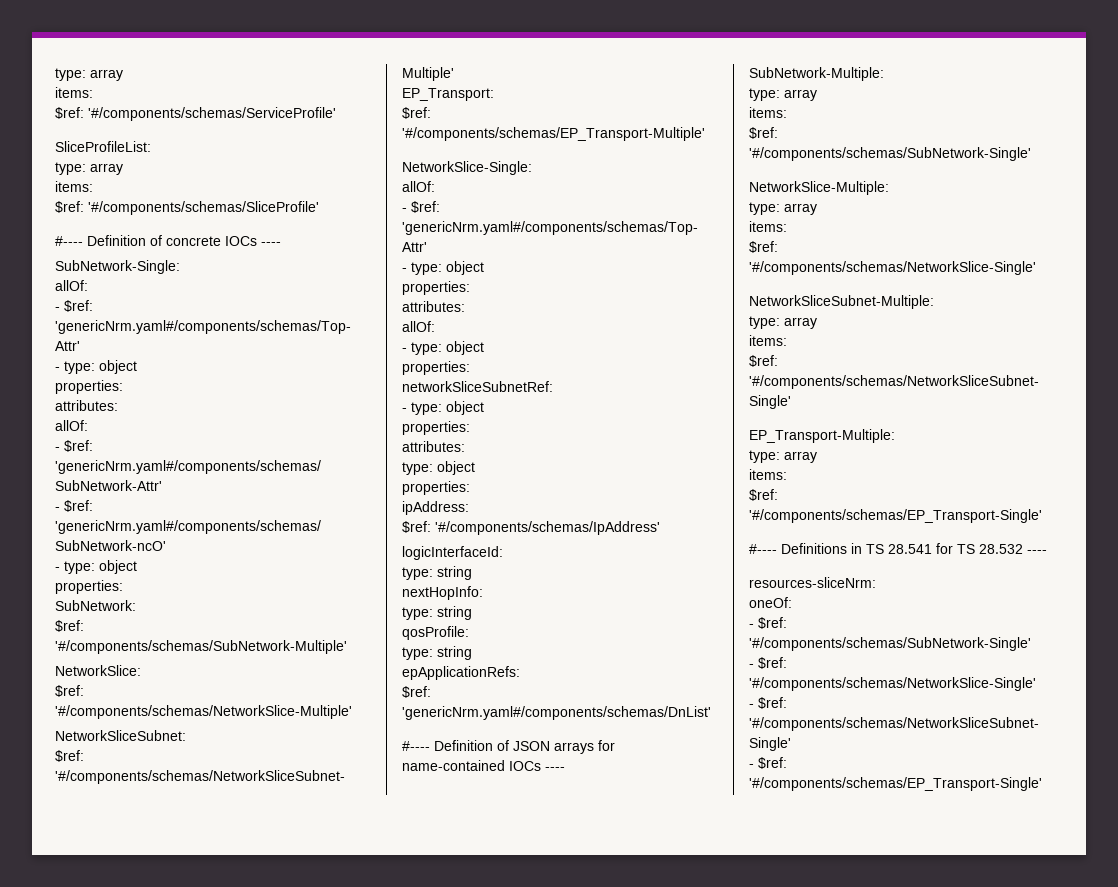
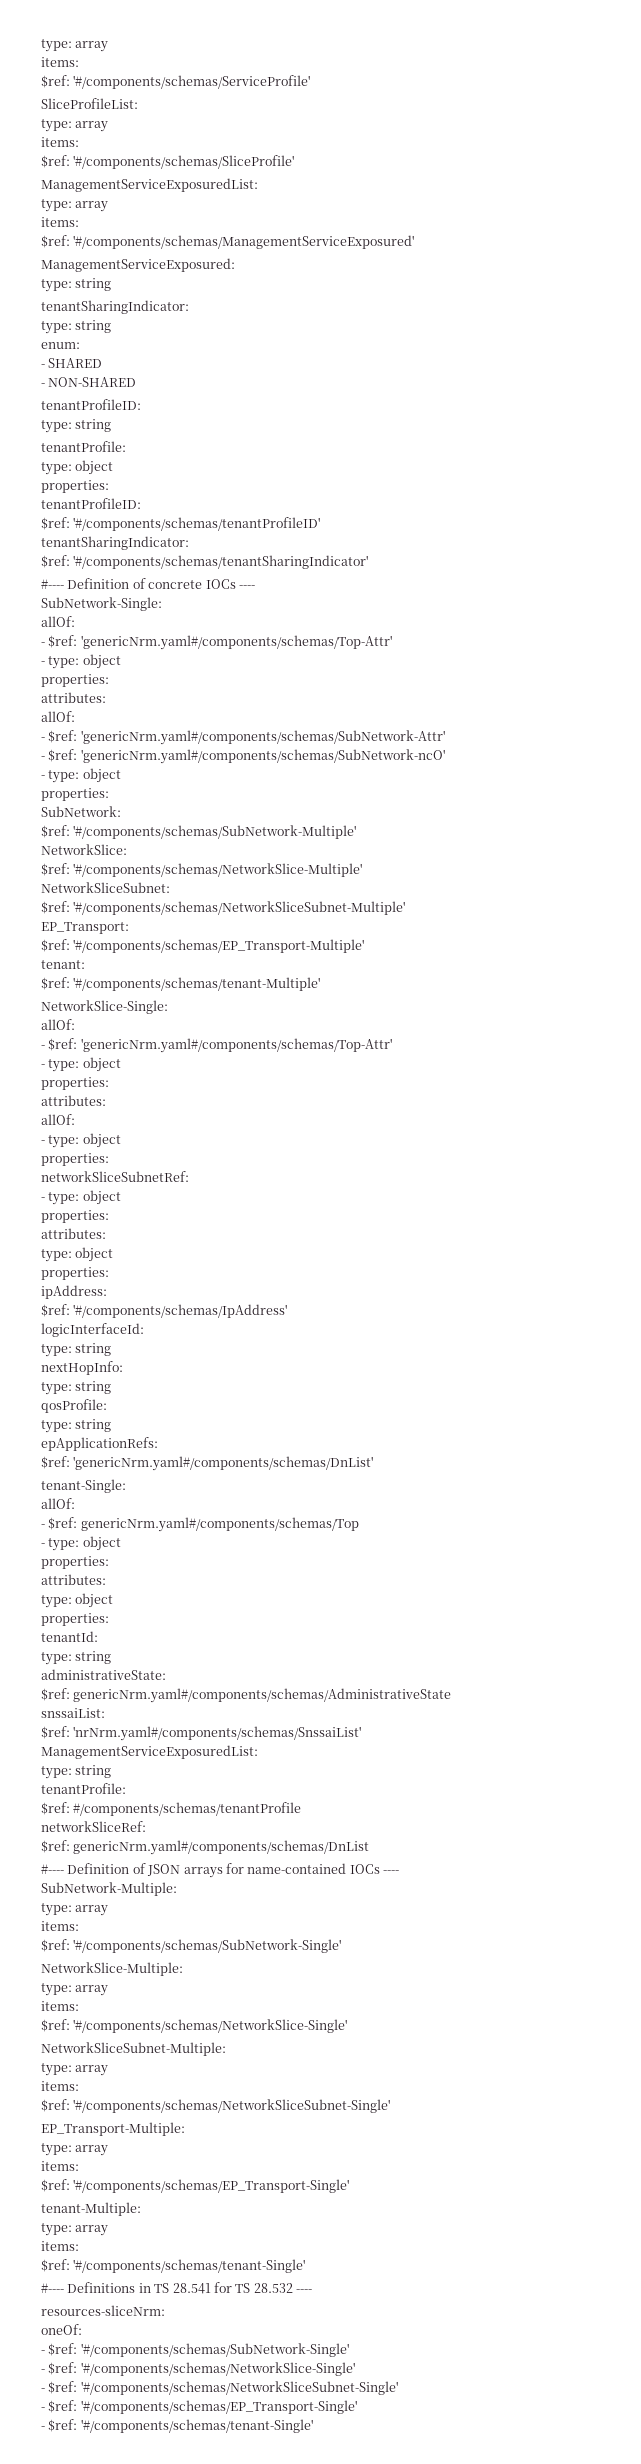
  $ref: '#/components/schemas/SliceProfile'
+ ManagementServiceExposuredList:
+ type: array
+ items:
+ $ref: '#/components/schemas/ManagementServiceExposured'
+ ManagementServiceExposured:
+ type: string
+ tenantSharingIndicator:
+ type: string
+ enum:
+ - SHARED
+ - NON-SHARED
+ tenantProfileID:
+ type: string
+ tenantProfile:
+ type: object
+ properties:
+ tenantProfileID:
+ $ref: '#/components/schemas/tenantProfileID'
+ tenantSharingIndicator:
+ $ref: '#/components/schemas/tenantSharingIndicator'
+ tenant:
+ $ref: '#/components/schemas/tenant-Multiple'
+ tenant-Single:
+ allOf:
+ - $ref: genericNrm.yaml#/components/schemas/Top
+ - type: object
+ properties:
+ attributes:
+ type: object
+ properties:
+ tenantId:
+ type: string
+ administrativeState:
+ $ref: genericNrm.yaml#/components/schemas/AdministrativeState
+ snssaiList:
+ $ref: 'nrNrm.yaml#/components/schemas/SnssaiList'
+ ManagementServiceExposuredList:
+ type: string
+ tenantProfile:
+ $ref: #/components/schemas/tenantProfile
+ networkSliceRef:
+ $ref: genericNrm.yaml#/components/schemas/DnList
+ tenant-Multiple:
+ type: array
+ items:
+ $ref: '#/components/schemas/tenant-Single'
+ - $ref: '#/components/schemas/tenant-Single'

